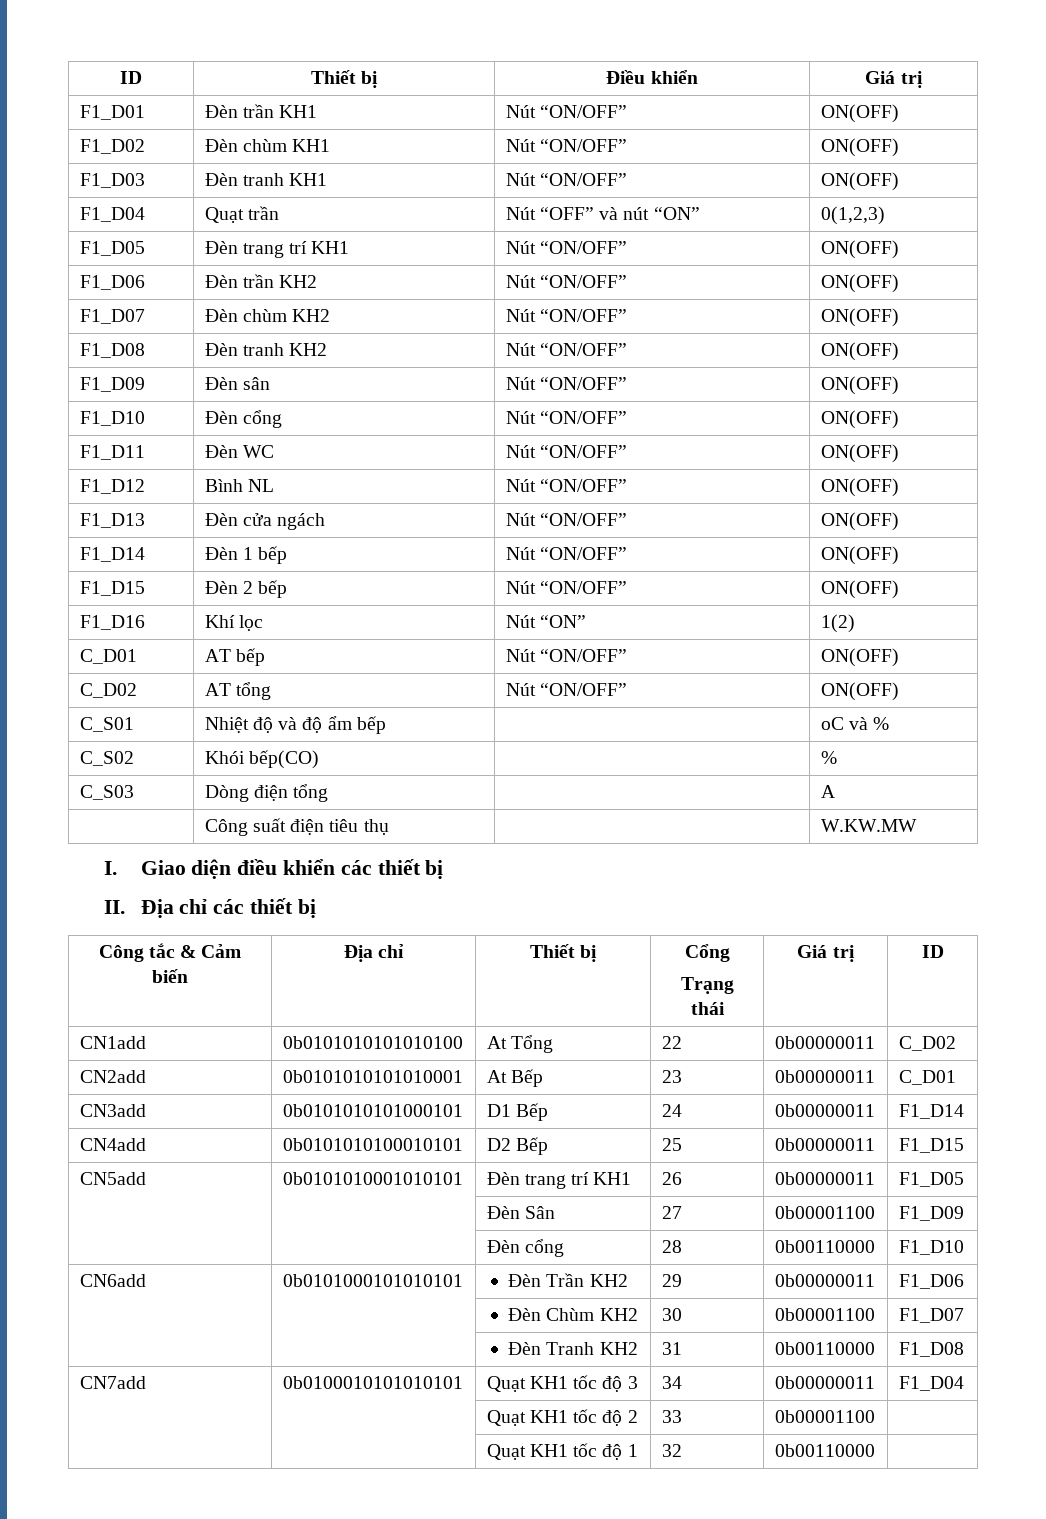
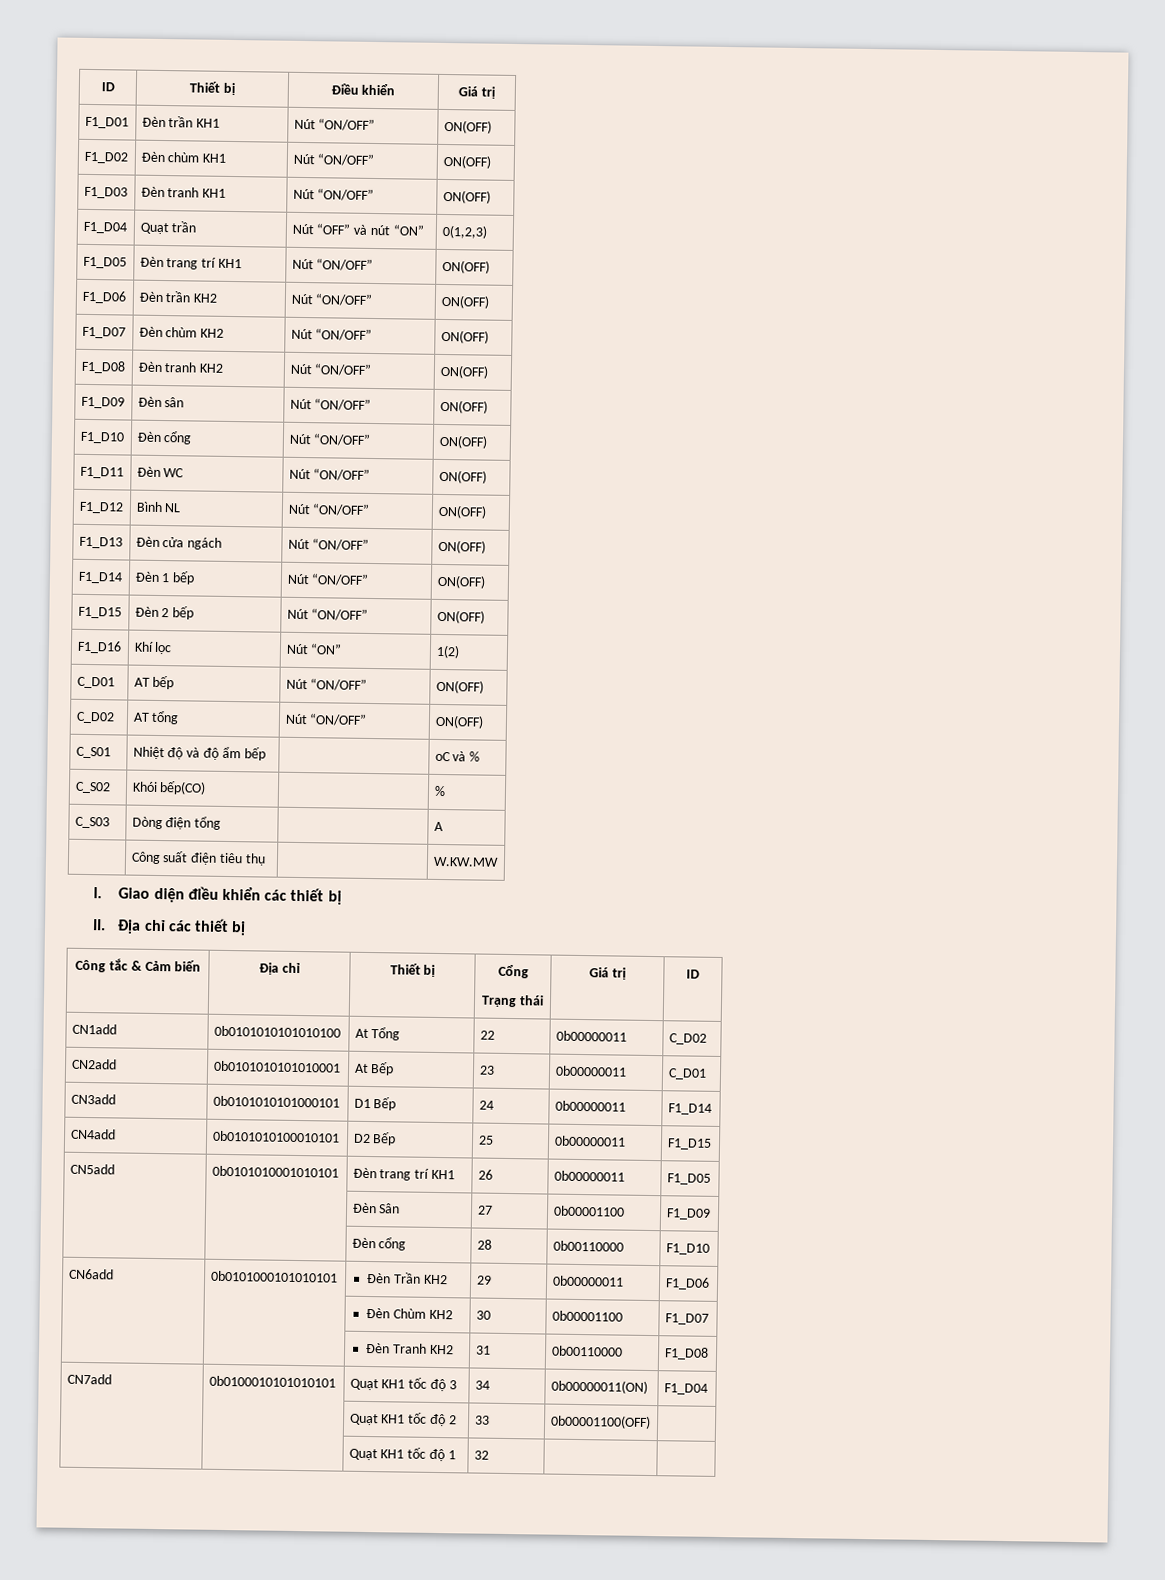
- CN7add | 0b0100010101010101 | Quạt KH1 tốc độ 3 | 34 | 0b00000011 | F1_D04
+ CN7add | 0b0100010101010101 | Quạt KH1 tốc độ 3 | 34 | 0b00000011(ON) | F1_D04
- | | Quạt KH1 tốc độ 2 | 33 | 0b00001100 |
+ | | Quạt KH1 tốc độ 2 | 33 | 0b00001100(OFF) |
- | | Quạt KH1 tốc độ 1 | 32 | 0b00110000 |
+ | | Quạt KH1 tốc độ 1 | 32 | |

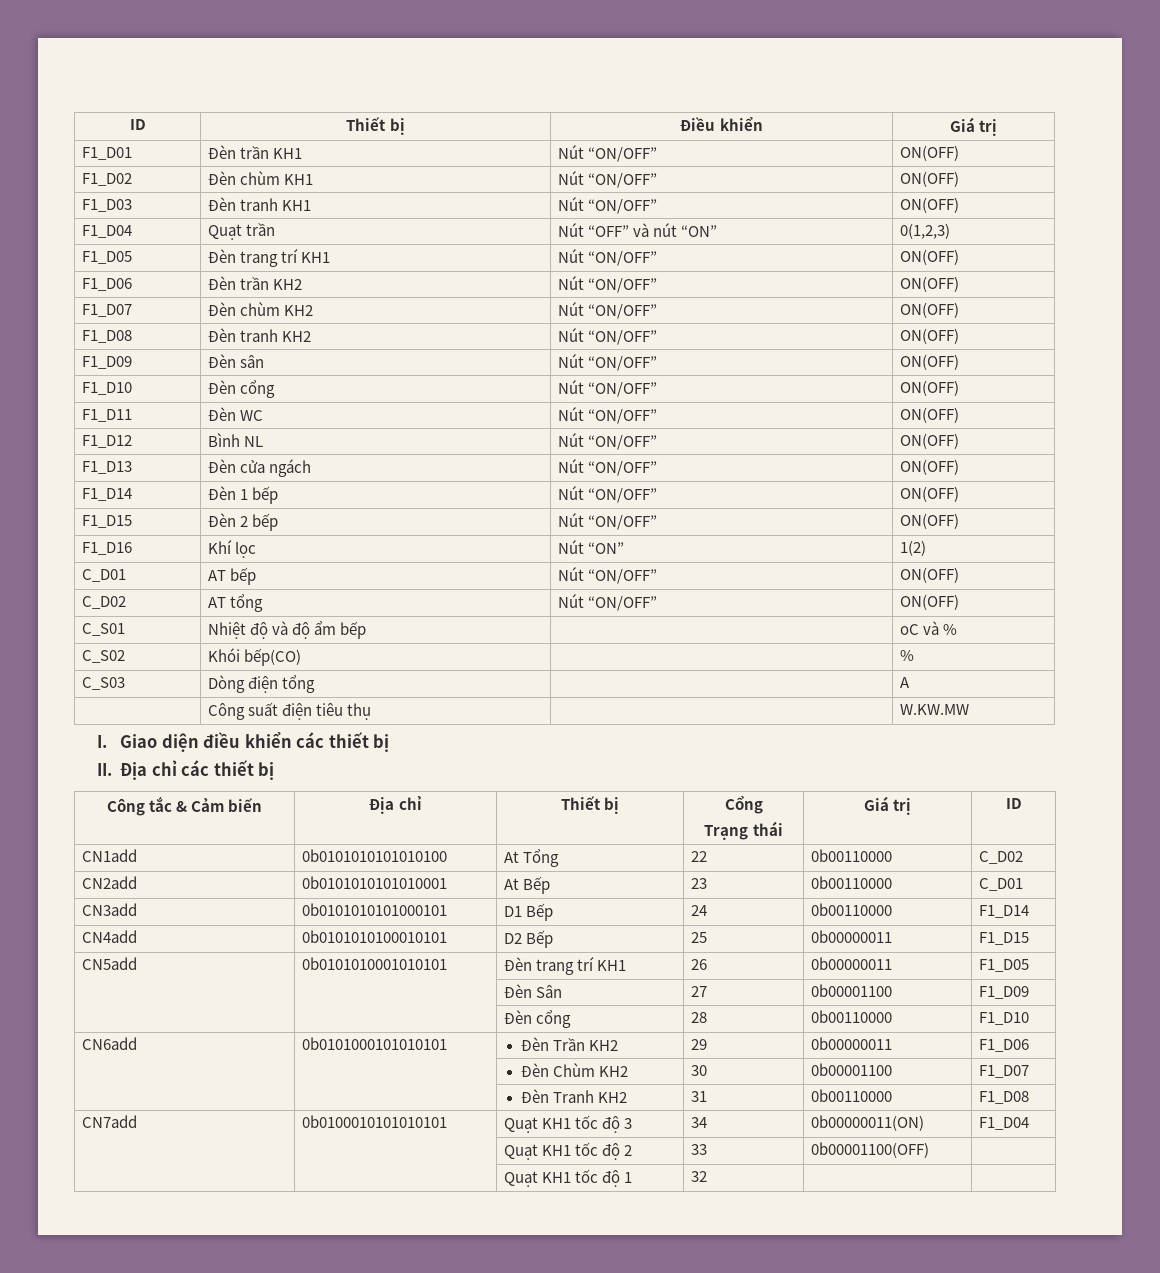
- CN1add | 0b0101010101010100 | At Tổng | 22 | 0b00000011 | C_D02
+ CN1add | 0b0101010101010100 | At Tổng | 22 | 0b00110000 | C_D02
- CN2add | 0b0101010101010001 | At Bếp | 23 | 0b00000011 | C_D01
+ CN2add | 0b0101010101010001 | At Bếp | 23 | 0b00110000 | C_D01
- CN3add | 0b0101010101000101 | D1 Bếp | 24 | 0b00000011 | F1_D14
+ CN3add | 0b0101010101000101 | D1 Bếp | 24 | 0b00110000 | F1_D14

